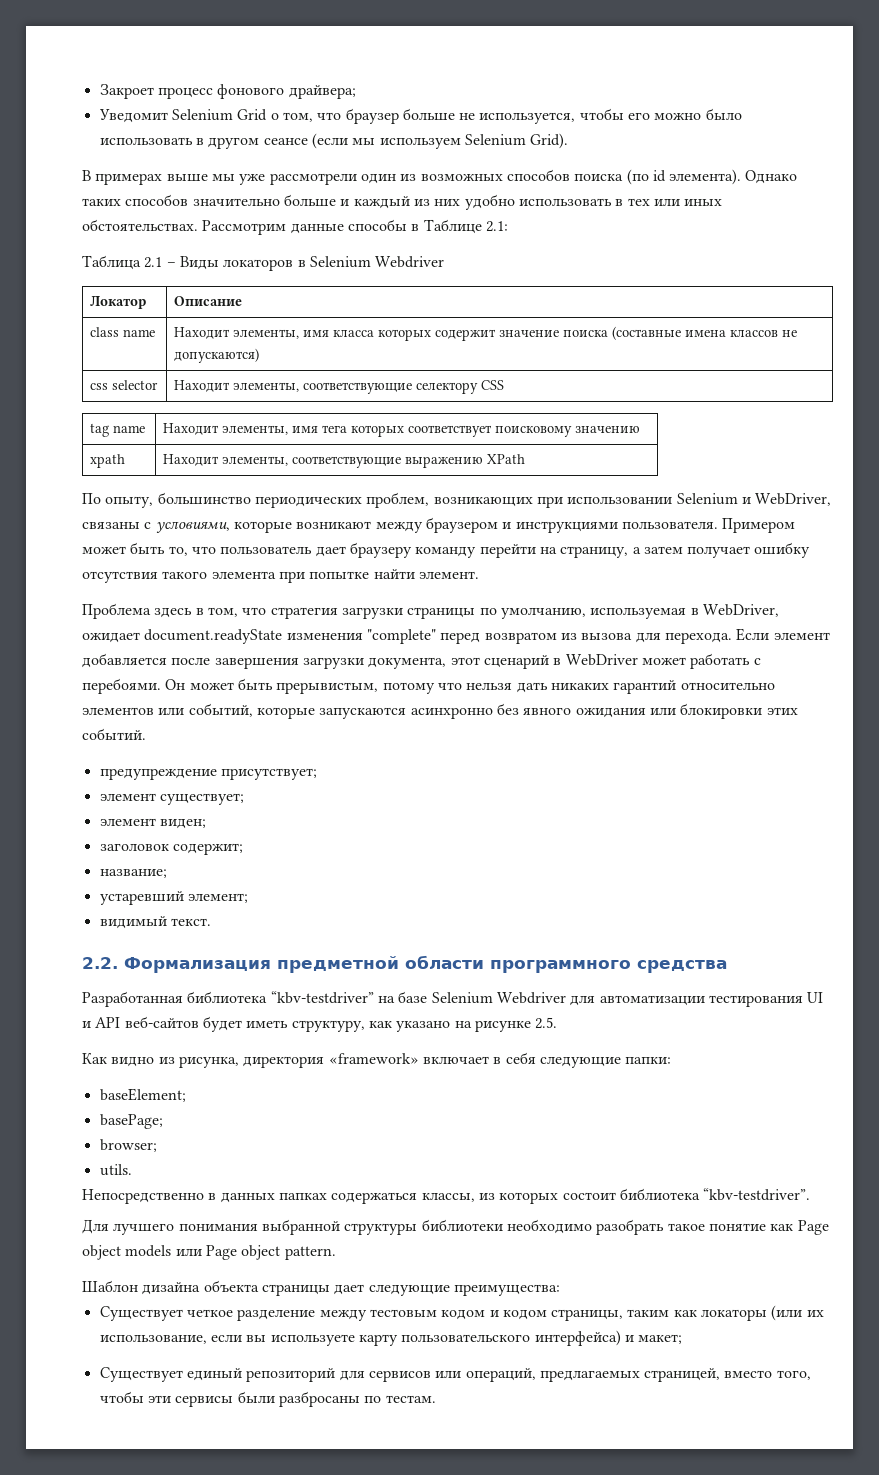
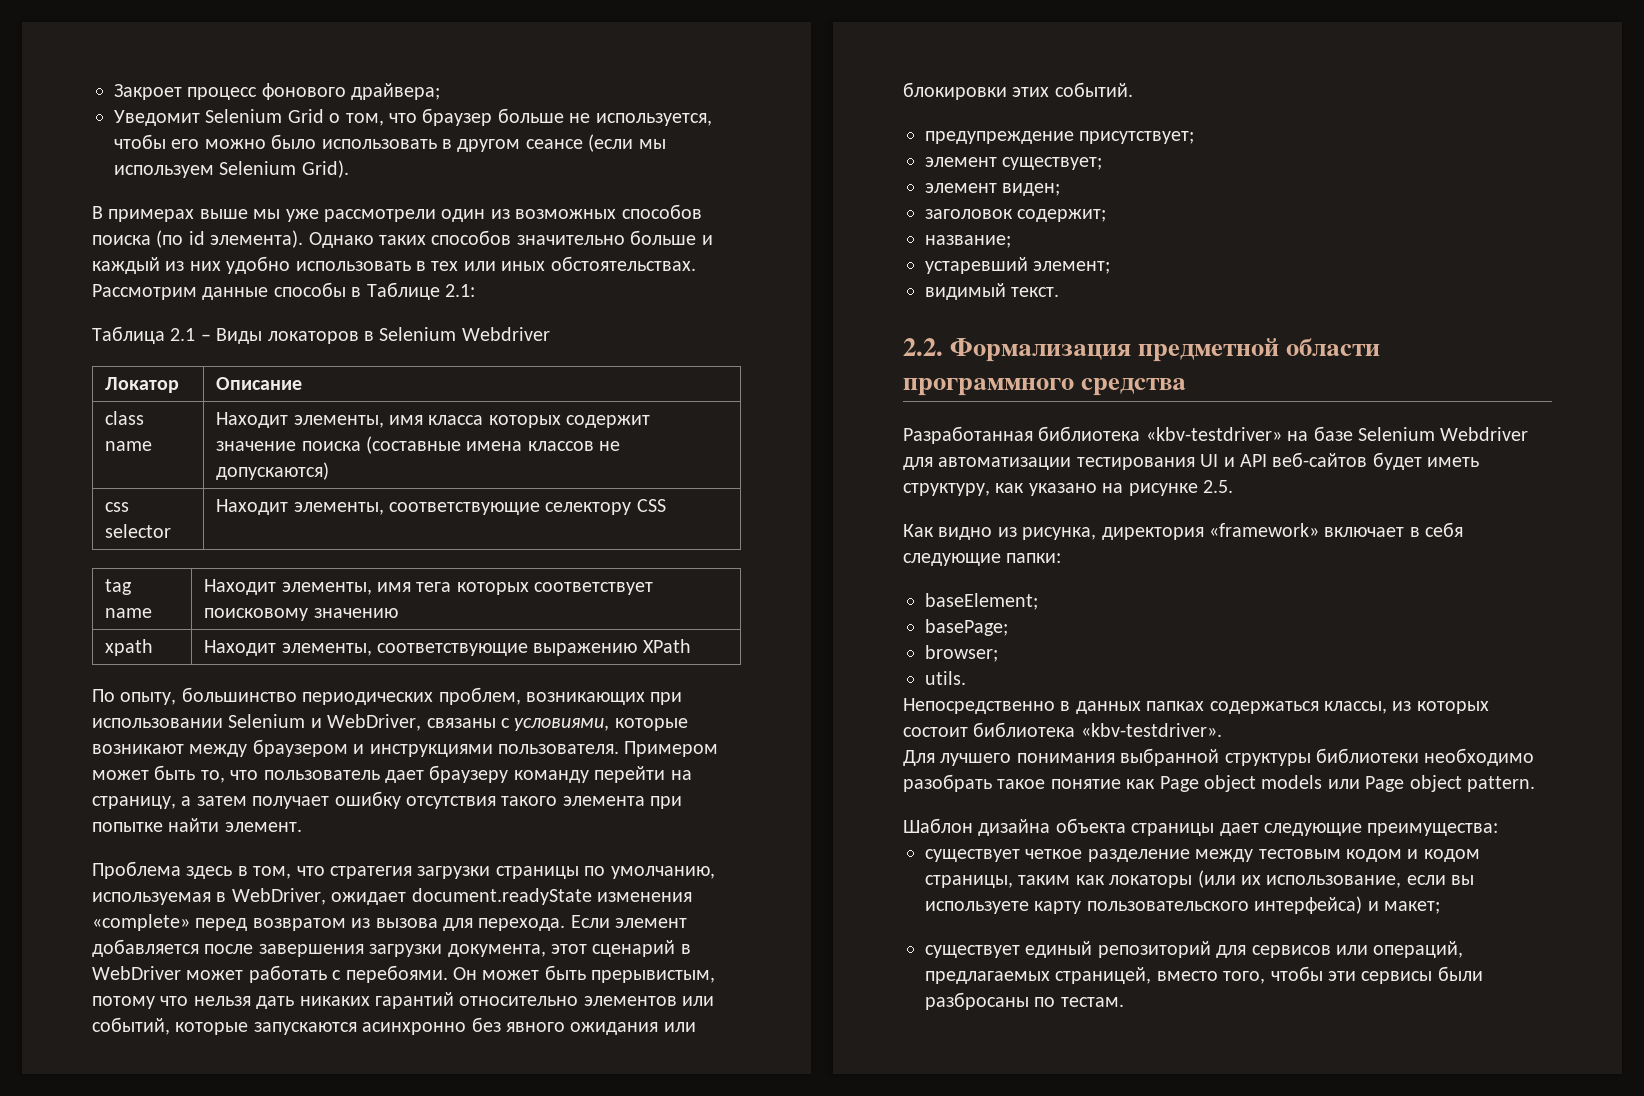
- Проблема здесь в том, что стратегия загрузки страницы по умолчанию, используемая в WebDriver, ожидает document.readyState изменения "complete" перед возвратом из вызова для перехода.
+ Проблема здесь в том, что стратегия загрузки страницы по умолчанию, используемая в WebDriver, ожидает document.readyState изменения «complete» перед возвратом из вызова для перехода.
- Разработанная библиотека “kbv-testdriver” на базе Selenium Webdriver для автоматизации тестирования UI и API веб-сайтов будет иметь структуру, как указано на рисунке 2.5.
+ Разработанная библиотека «kbv-testdriver» на базе Selenium Webdriver для автоматизации тестирования UI и API веб-сайтов будет иметь структуру, как указано на рисунке 2.5.
- Непосредственно в данных папках содержаться классы, из которых состоит библиотека “kbv-testdriver”.
+ Непосредственно в данных папках содержаться классы, из которых состоит библиотека «kbv-testdriver».
- Существует четкое разделение между тестовым кодом и кодом страницы, таким как локаторы (или их использование, если вы используете карту пользовательского интерфейса) и макет;
+ существует четкое разделение между тестовым кодом и кодом страницы, таким как локаторы (или их использование, если вы используете карту пользовательского интерфейса) и макет;
- Существует единый репозиторий для сервисов или операций, предлагаемых страницей, вместо того, чтобы эти сервисы были разбросаны по тестам.
+ существует единый репозиторий для сервисов или операций, предлагаемых страницей, вместо того, чтобы эти сервисы были разбросаны по тестам.

